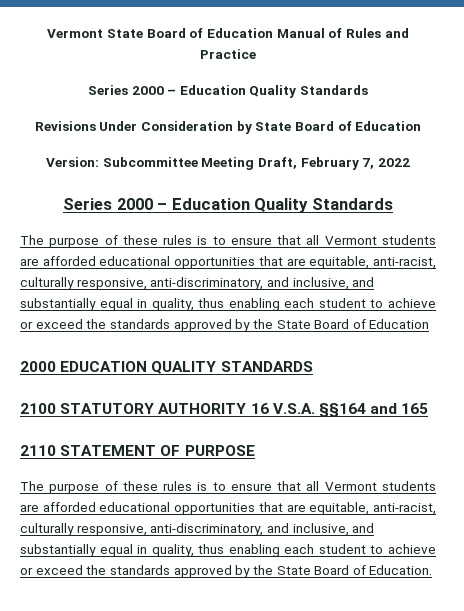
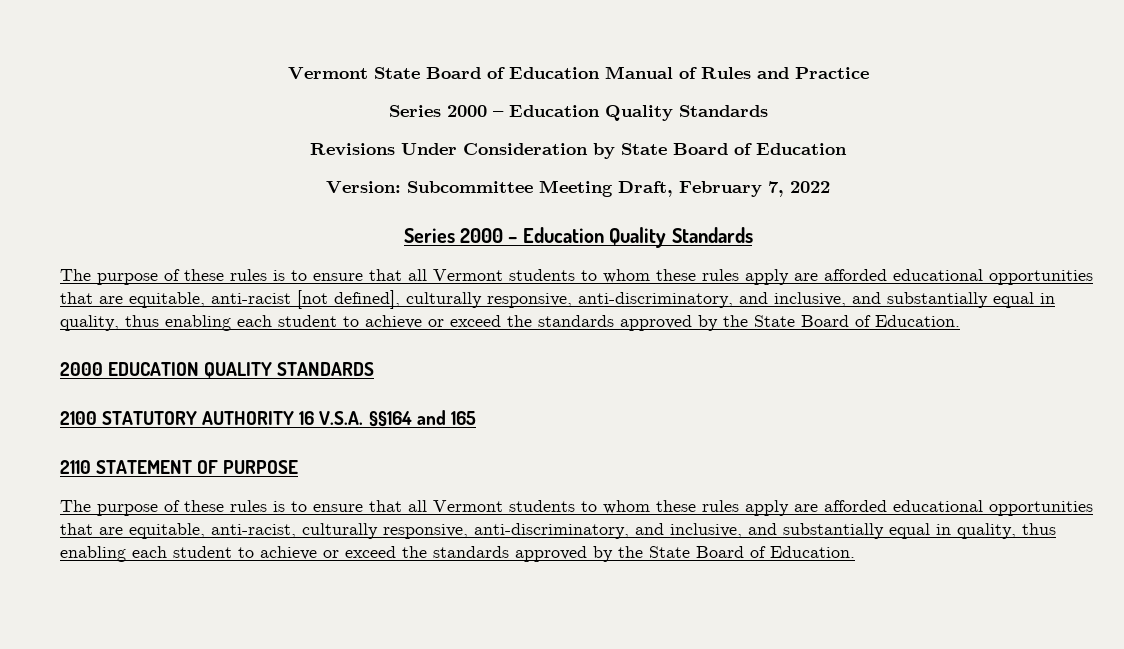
- The purpose of these rules is to ensure that all Vermont students are afforded educational opportunities that are equitable, anti-racist, culturally responsive, anti-discriminatory, and inclusive, and substantially equal in quality, thus enabling each student to achieve or exceed the standards approved by the State Board of Education
+ The purpose of these rules is to ensure that all Vermont students to whom these rules apply are afforded educational opportunities that are equitable, anti-racist [not defined], culturally responsive, anti-discriminatory, and inclusive, and substantially equal in quality, thus enabling each student to achieve or exceed the standards approved by the State Board of Education.
- The purpose of these rules is to ensure that all Vermont students are afforded educational opportunities that are equitable, anti-racist, culturally responsive, anti-discriminatory, and inclusive, and substantially equal in quality, thus enabling each student to achieve or exceed the standards approved by the State Board of Education.
+ The purpose of these rules is to ensure that all Vermont students to whom these rules apply are afforded educational opportunities that are equitable, anti-racist, culturally responsive, anti-discriminatory, and inclusive, and substantially equal in quality, thus enabling each student to achieve or exceed the standards approved by the State Board of Education.

